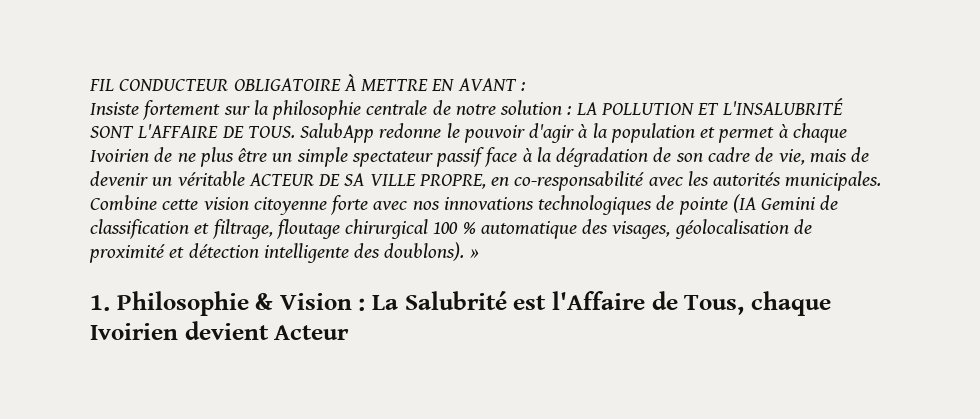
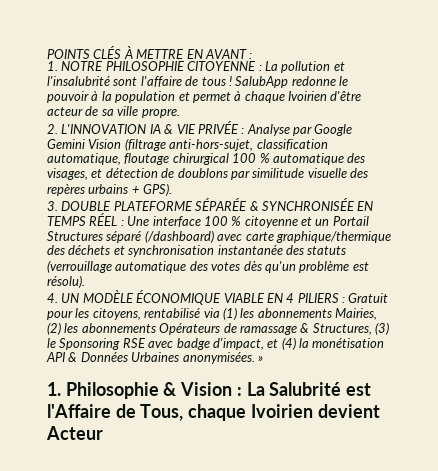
- FIL CONDUCTEUR OBLIGATOIRE À METTRE EN AVANT :
+ POINTS CLÉS À METTRE EN AVANT :
- Insiste fortement sur la philosophie centrale de notre solution : LA POLLUTION ET L'INSALUBRITÉ SONT L'AFFAIRE DE TOUS.
+ 1. NOTRE PHILOSOPHIE CITOYENNE : La pollution et l'insalubrité sont l'affaire de tous !
- SalubApp redonne le pouvoir d'agir à la population et permet à chaque Ivoirien de ne plus être un simple spectateur passif face à la dégradation de son cadre de vie, mais de devenir un véritable ACTEUR DE SA VILLE PROPRE, en co-responsabilité avec les autorités municipales. Combine cette vision citoyenne forte avec nos innovations technologiques de pointe (IA Gemini de classification et filtrage, floutage chirurgical 100 % automatique des visages, géolocalisation de proximité et détection intelligente des doublons). »
+ SalubApp redonne le pouvoir à la population et permet à chaque Ivoirien d'être acteur de sa ville propre.
+ 2. L'INNOVATION IA & VIE PRIVÉE : Analyse par Google Gemini Vision (filtrage anti-hors-sujet, classification automatique, floutage chirurgical 100 % automatique des visages, et détection de doublons par similitude visuelle des repères urbains + GPS).
+ 3. DOUBLE PLATEFORME SÉPARÉE & SYNCHRONISÉE EN TEMPS RÉEL : Une interface 100 % citoyenne et un Portail Structures séparé (/dashboard) avec carte graphique/thermique des déchets et synchronisation instantanée des statuts (verrouillage automatique des votes dès qu'un problème est résolu).
+ 4. UN MODÈLE ÉCONOMIQUE VIABLE EN 4 PILIERS : Gratuit pour les citoyens, rentabilisé via (1) les abonnements Mairies, (2) les abonnements Opérateurs de ramassage & Structures, (3) le Sponsoring RSE avec badge d'impact, et (4) la monétisation API & Données Urbaines anonymisées. »

